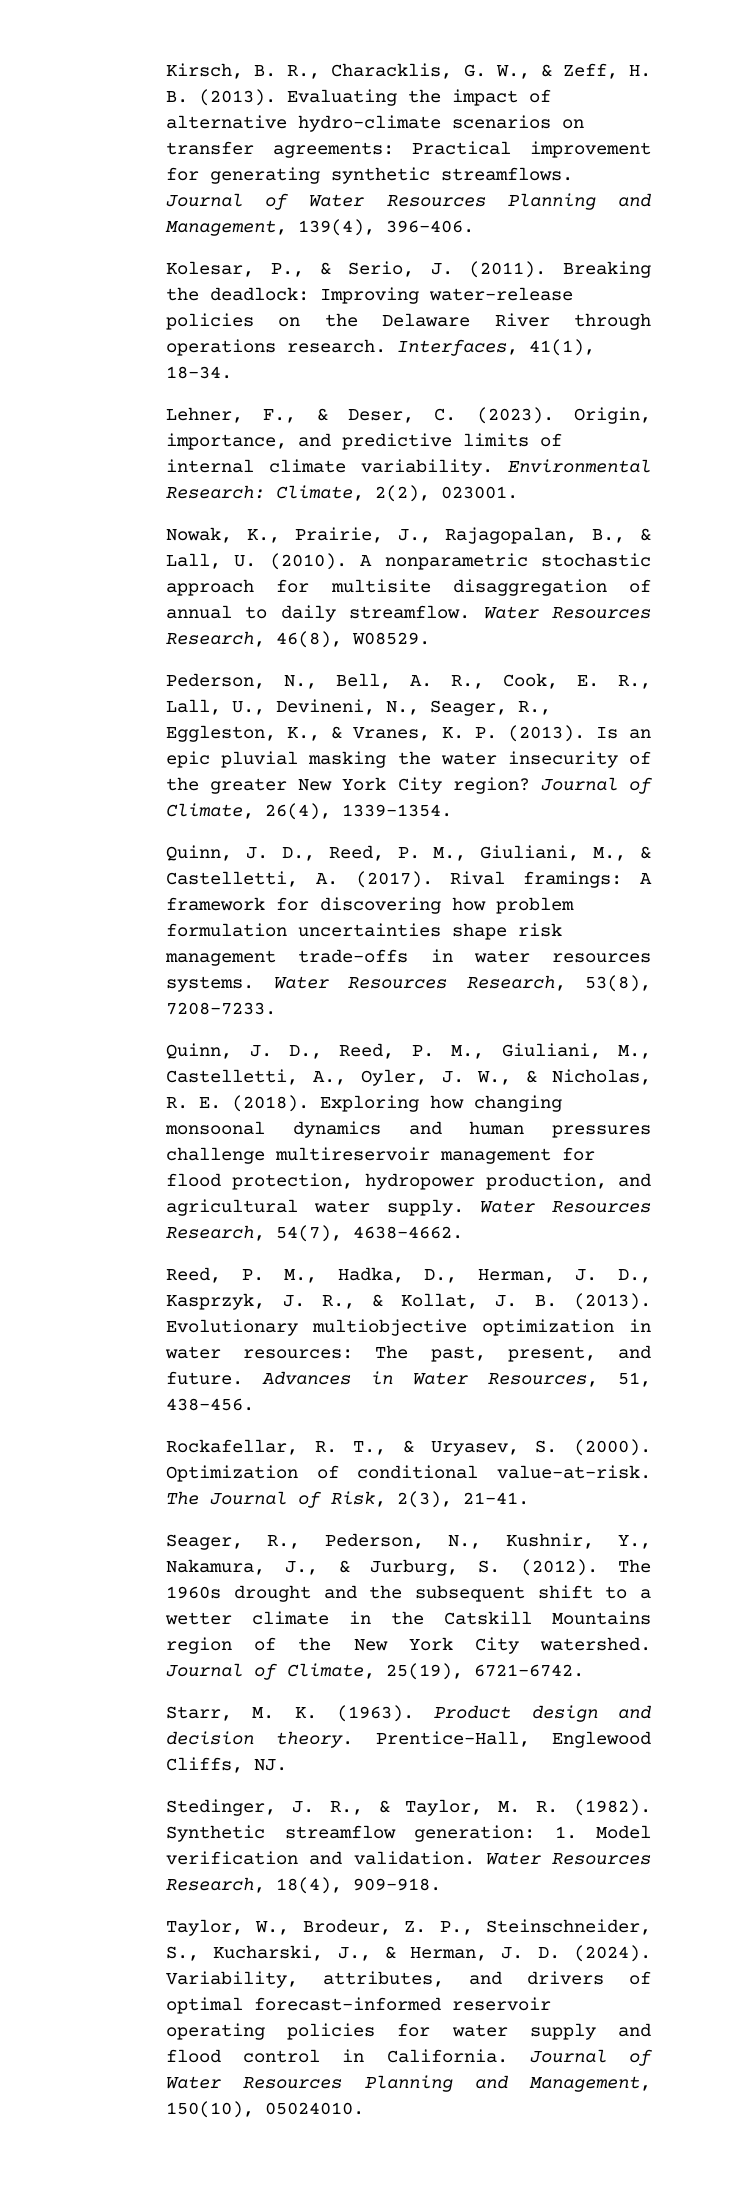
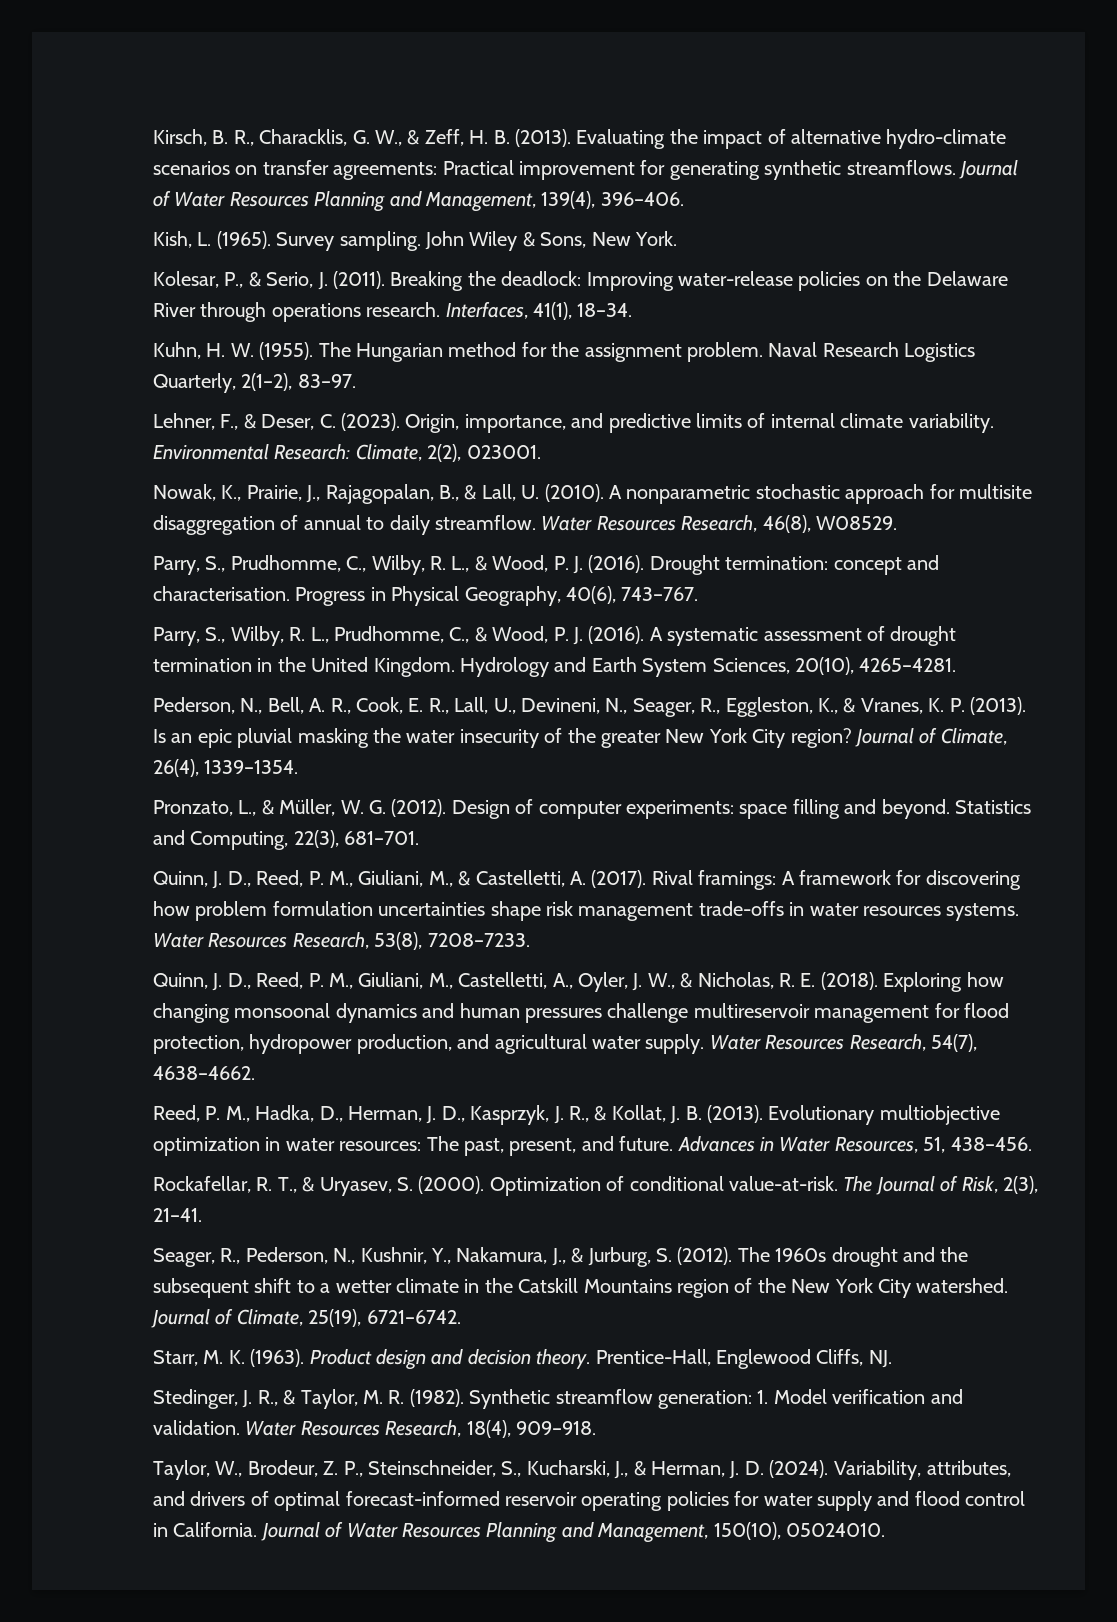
+ Kish, L. (1965). Survey sampling. John Wiley & Sons, New York.
+ Kuhn, H. W. (1955). The Hungarian method for the assignment problem. Naval Research Logistics Quarterly, 2(1–2), 83–97.
+ Parry, S., Prudhomme, C., Wilby, R. L., & Wood, P. J. (2016). Drought termination: concept and characterisation. Progress in Physical Geography, 40(6), 743–767.
+ Parry, S., Wilby, R. L., Prudhomme, C., & Wood, P. J. (2016). A systematic assessment of drought termination in the United Kingdom. Hydrology and Earth System Sciences, 20(10), 4265–4281.
+ Pronzato, L., & Müller, W. G. (2012). Design of computer experiments: space filling and beyond. Statistics and Computing, 22(3), 681–701.

